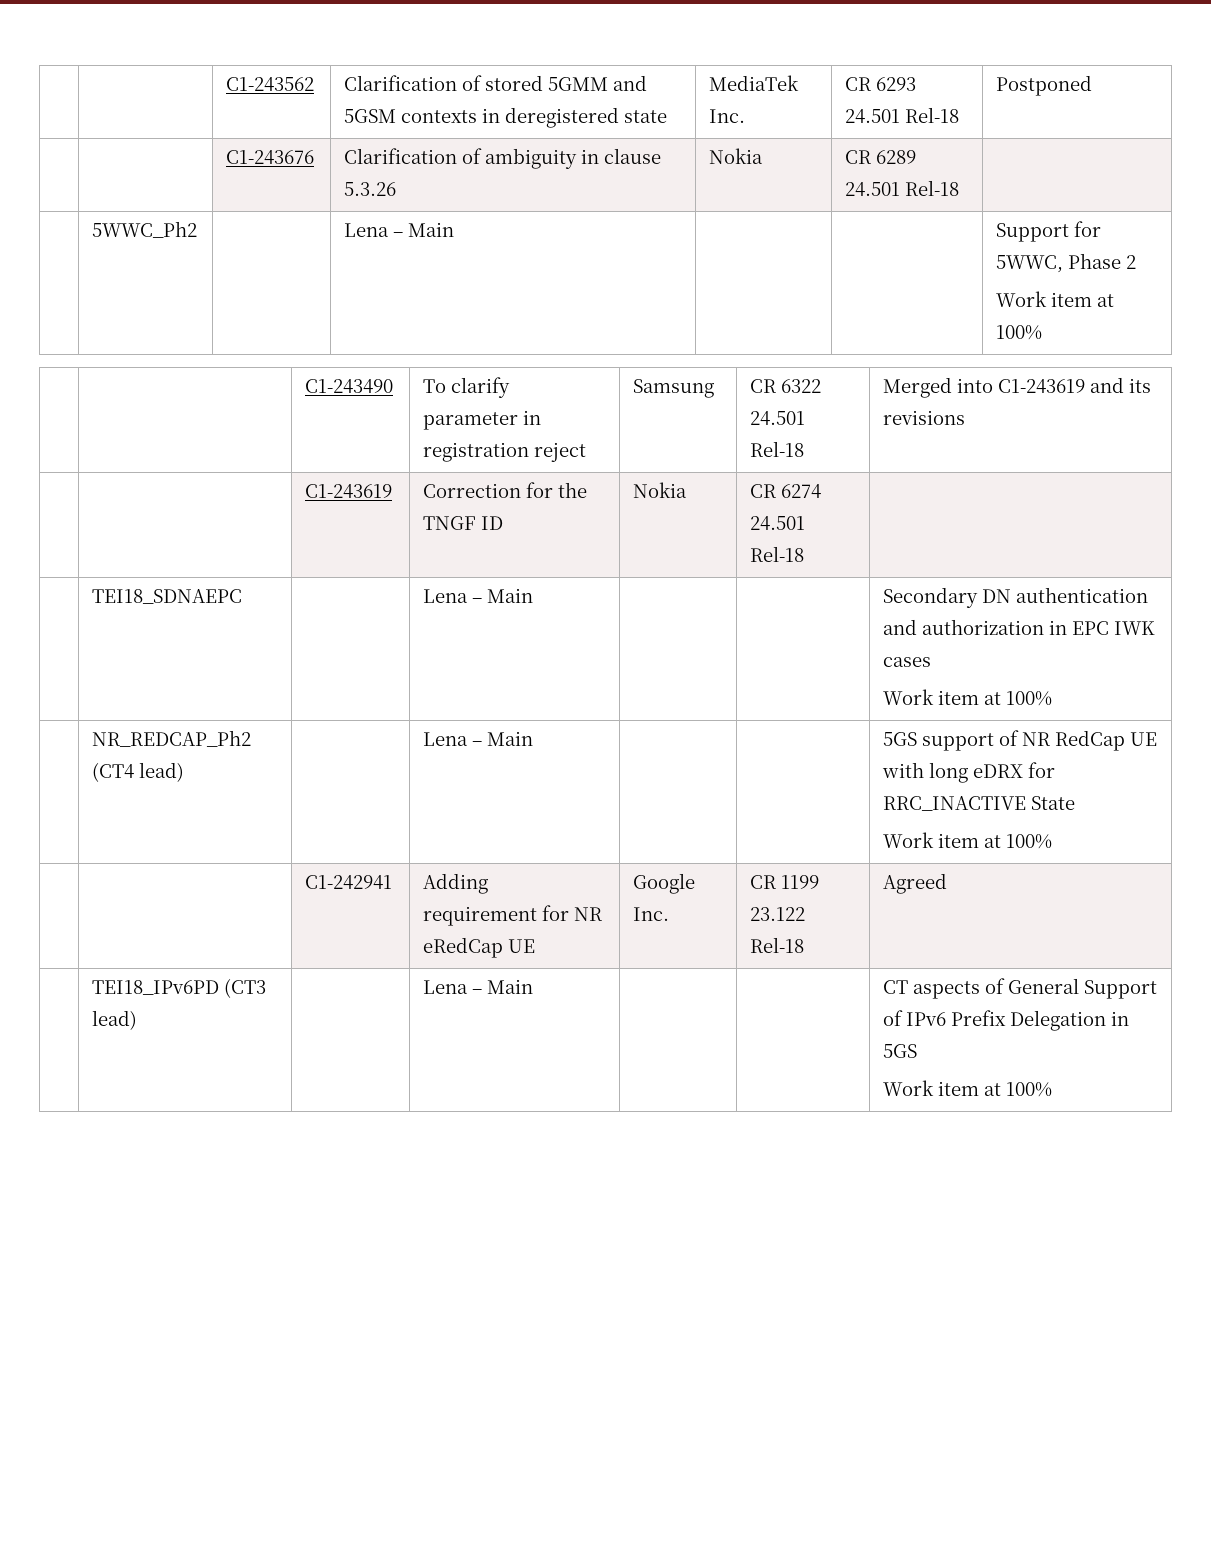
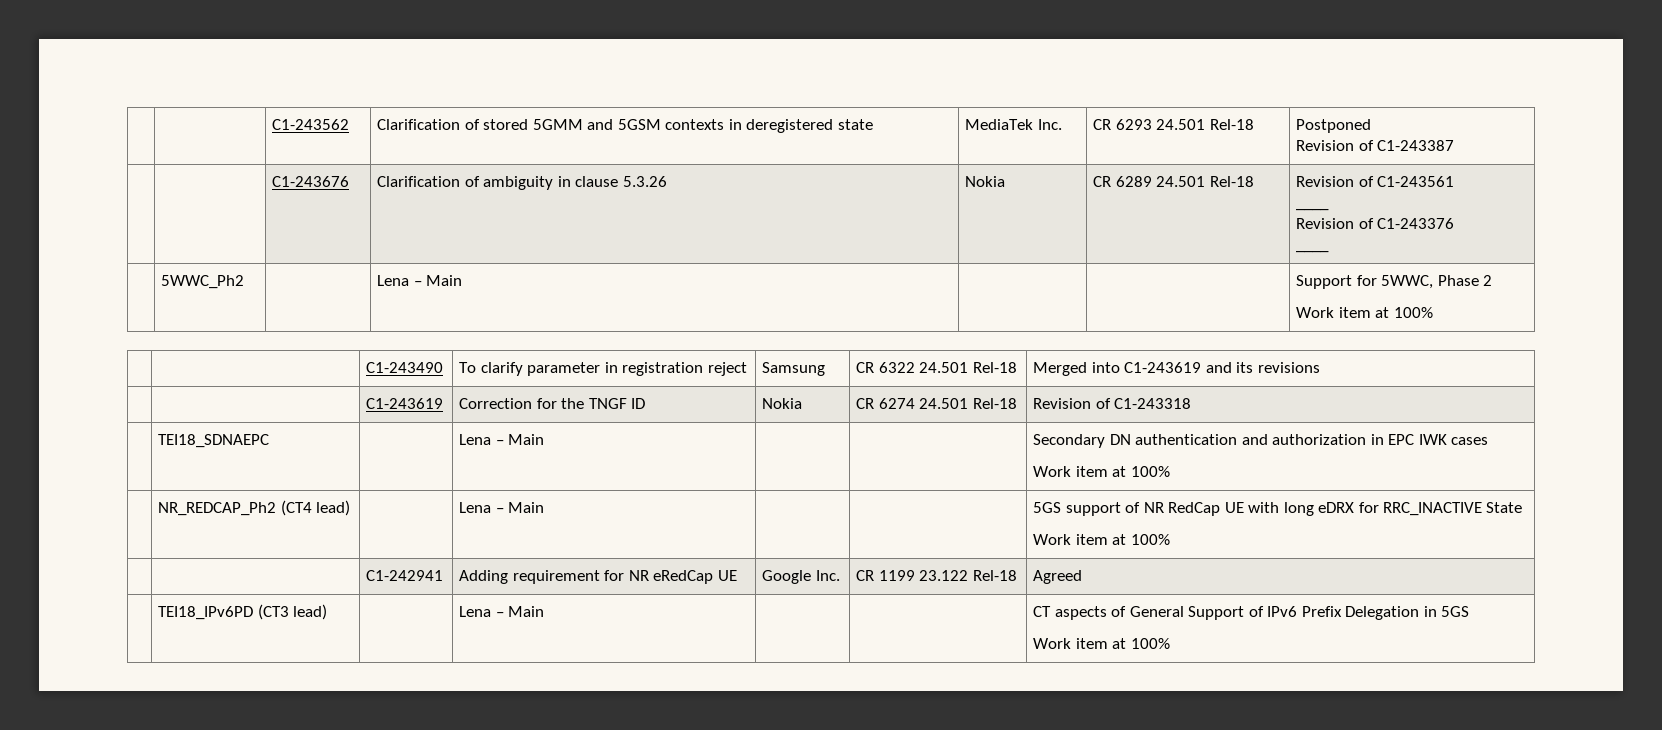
  | | C1-243562 | Clarification of stored 5GMM and 5GSM contexts in deregistered state | MediaTek Inc. | CR 6293 24.501 Rel-18 | Postponed
+ Revision of C1-243387
- | | C1-243676 | Clarification of ambiguity in clause 5.3.26 | Nokia | CR 6289 24.501 Rel-18 |
+ | | C1-243676 | Clarification of ambiguity in clause 5.3.26 | Nokia | CR 6289 24.501 Rel-18 | Revision of C1-243561
+ ____
+ Revision of C1-243376
+ ____
- | | C1-243619 | Correction for the TNGF ID | Nokia | CR 6274 24.501 Rel-18 |
+ | | C1-243619 | Correction for the TNGF ID | Nokia | CR 6274 24.501 Rel-18 | Revision of C1-243318

